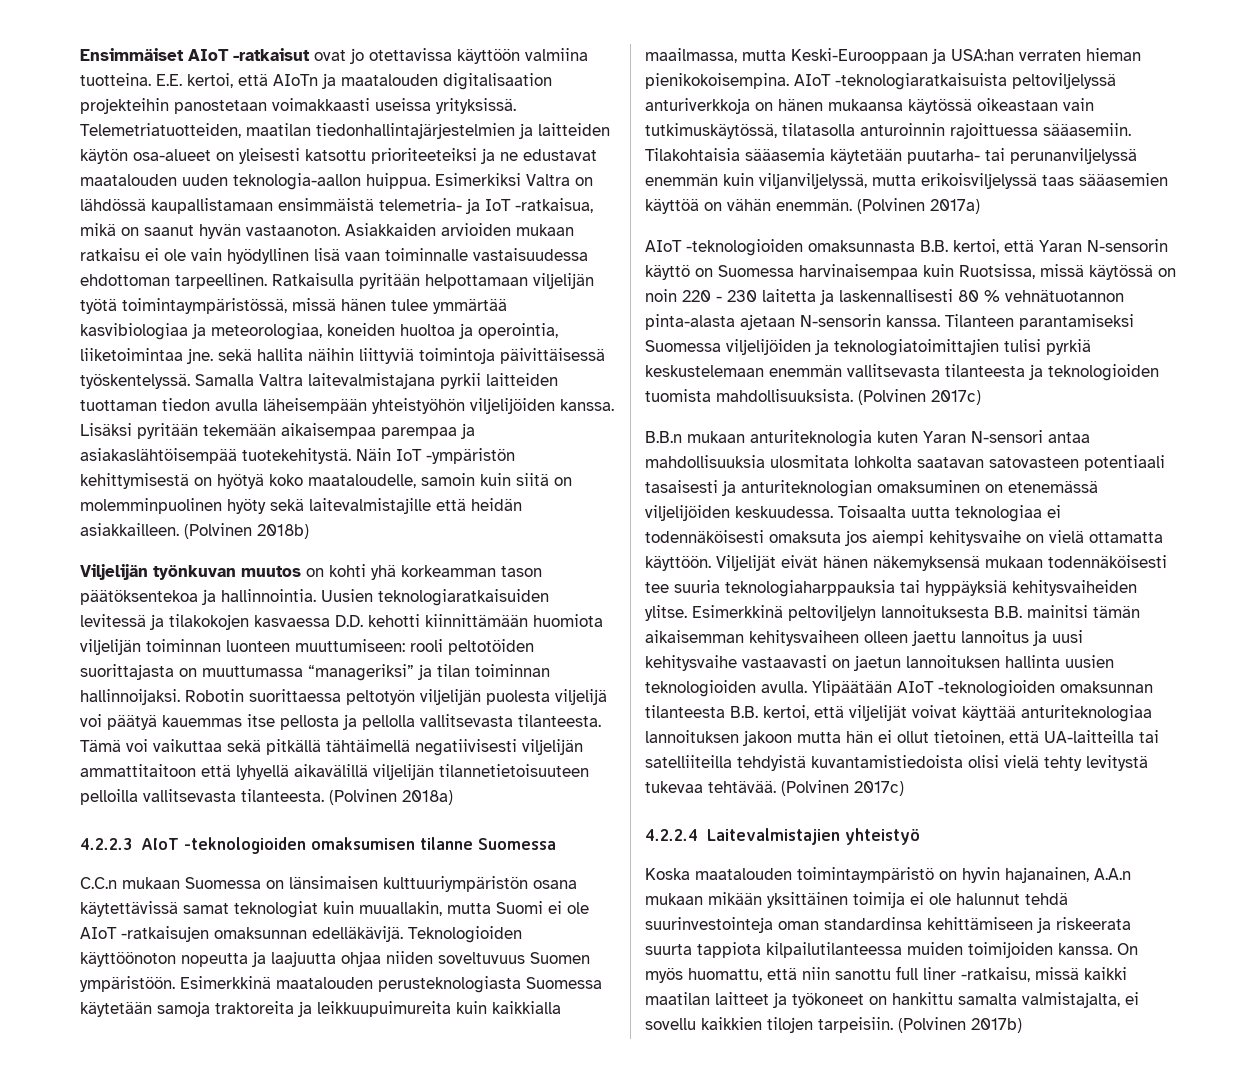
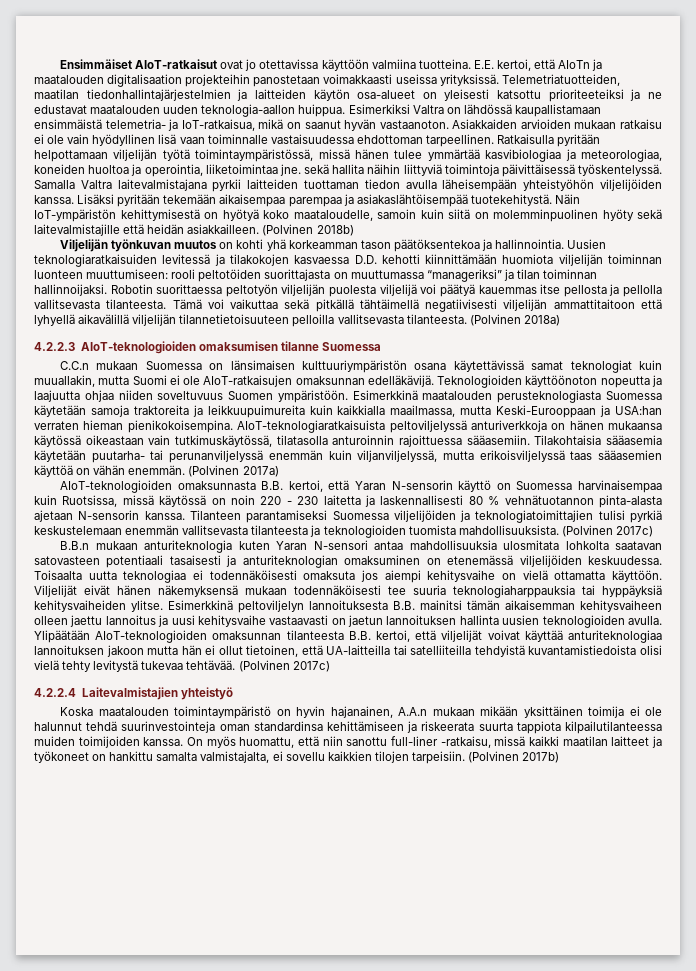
- Ensimmäiset AIoT -ratkaisut ovat jo otettavissa käyttöön valmiina tuotteina.
+ Ensimmäiset AIoT-ratkaisut ovat jo otettavissa käyttöön valmiina tuotteina.
- Esimerkiksi Valtra on lähdössä kaupallistamaan ensimmäistä telemetria- ja IoT -ratkaisua, mikä on saanut hyvän vastaanoton.
+ Esimerkiksi Valtra on lähdössä kaupallistamaan ensimmäistä telemetria- ja IoT-ratkaisua, mikä on saanut hyvän vastaanoton.
- Näin IoT -ympäristön kehittymisestä on hyötyä koko maataloudelle, samoin kuin siitä on molemminpuolinen hyöty sekä laitevalmistajille että heidän asiakkailleen.
+ Näin IoT-ympäristön kehittymisestä on hyötyä koko maataloudelle, samoin kuin siitä on molemminpuolinen hyöty sekä laitevalmistajille että heidän asiakkailleen.
- 4.2.2.3 AIoT -teknologioiden omaksumisen tilanne Suomessa
+ 4.2.2.3 AIoT-teknologioiden omaksumisen tilanne Suomessa
- C.C.n mukaan Suomessa on länsimaisen kulttuuriympäristön osana käytettävissä samat teknologiat kuin muuallakin, mutta Suomi ei ole AIoT -ratkaisujen omaksunnan edelläkävijä.
+ C.C.n mukaan Suomessa on länsimaisen kulttuuriympäristön osana käytettävissä samat teknologiat kuin muuallakin, mutta Suomi ei ole AIoT-ratkaisujen omaksunnan edelläkävijä.
- AIoT -teknologiaratkaisuista peltoviljelyssä anturiverkkoja on hänen mukaansa käytössä oikeastaan vain tutkimuskäytössä, tilatasolla anturoinnin rajoittuessa sääasemiin.
+ AIoT-teknologiaratkaisuista peltoviljelyssä anturiverkkoja on hänen mukaansa käytössä oikeastaan vain tutkimuskäytössä, tilatasolla anturoinnin rajoittuessa sääasemiin.
- AIoT -teknologioiden omaksunnasta B.B. kertoi, että Yaran N-sensorin käyttö on Suomessa harvinaisempaa kuin Ruotsissa, missä käytössä on noin 220 - 230 laitetta ja laskennallisesti 80 % vehnätuotannon pinta-alasta ajetaan N-sensorin kanssa.
+ AIoT-teknologioiden omaksunnasta B.B. kertoi, että Yaran N-sensorin käyttö on Suomessa harvinaisempaa kuin Ruotsissa, missä käytössä on noin 220 - 230 laitetta ja laskennallisesti 80 % vehnätuotannon pinta-alasta ajetaan N-sensorin kanssa.
- Ylipäätään AIoT -teknologioiden omaksunnan tilanteesta B.B. kertoi, että viljelijät voivat käyttää anturiteknologiaa lannoituksen jakoon mutta hän ei ollut tietoinen, että UA-laitteilla tai satelliiteilla tehdyistä kuvantamistiedoista olisi vielä tehty levitystä tukevaa tehtävää.
+ Ylipäätään AIoT-teknologioiden omaksunnan tilanteesta B.B. kertoi, että viljelijät voivat käyttää anturiteknologiaa lannoituksen jakoon mutta hän ei ollut tietoinen, että UA-laitteilla tai satelliiteilla tehdyistä kuvantamistiedoista olisi vielä tehty levitystä tukevaa tehtävää.
- On myös huomattu, että niin sanottu full liner -ratkaisu, missä kaikki maatilan laitteet ja työkoneet on hankittu samalta valmistajalta, ei sovellu kaikkien tilojen tarpeisiin.
+ On myös huomattu, että niin sanottu full-liner -ratkaisu, missä kaikki maatilan laitteet ja työkoneet on hankittu samalta valmistajalta, ei sovellu kaikkien tilojen tarpeisiin.

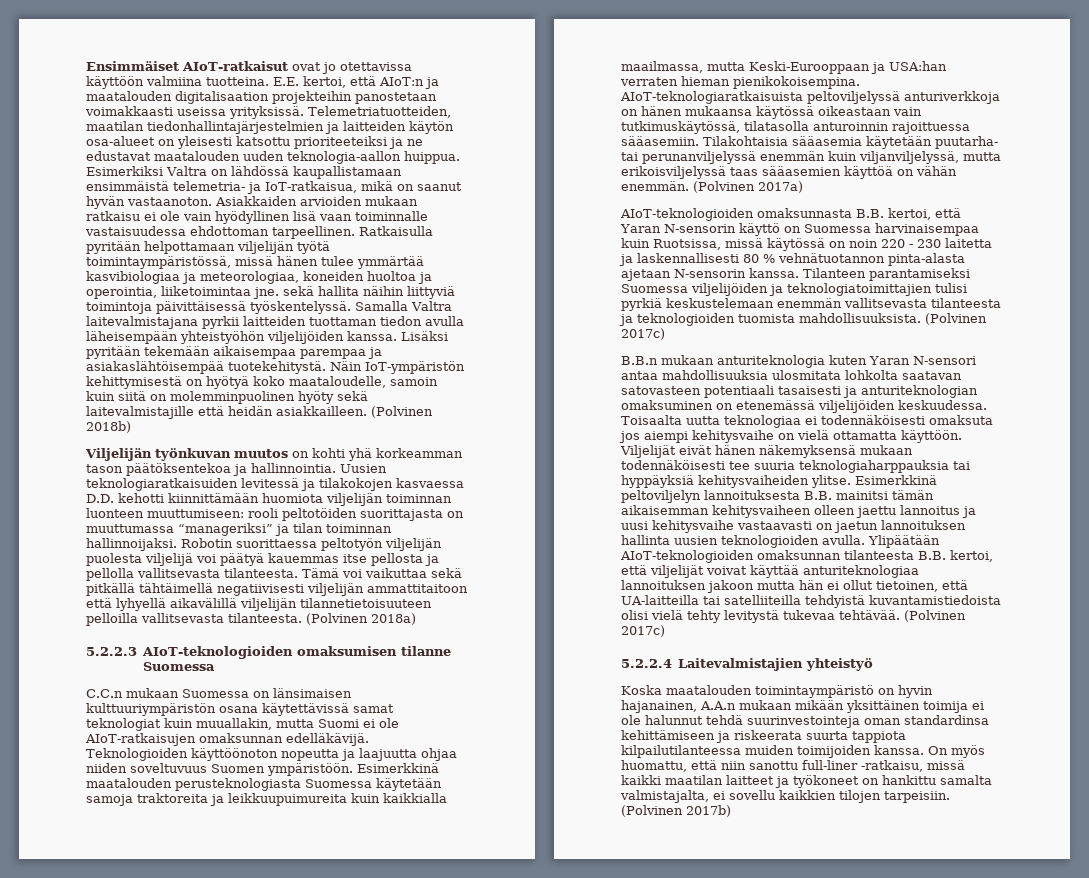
- E.E. kertoi, että AIoTn ja maatalouden digitalisaation projekteihin panostetaan voimakkaasti useissa yrityksissä.
+ E.E. kertoi, että AIoT:n ja maatalouden digitalisaation projekteihin panostetaan voimakkaasti useissa yrityksissä.
- 4.2.2.3 AIoT-teknologioiden omaksumisen tilanne Suomessa
+ 5.2.2.3 AIoT-teknologioiden omaksumisen tilanne Suomessa
- 4.2.2.4 Laitevalmistajien yhteistyö
+ 5.2.2.4 Laitevalmistajien yhteistyö

